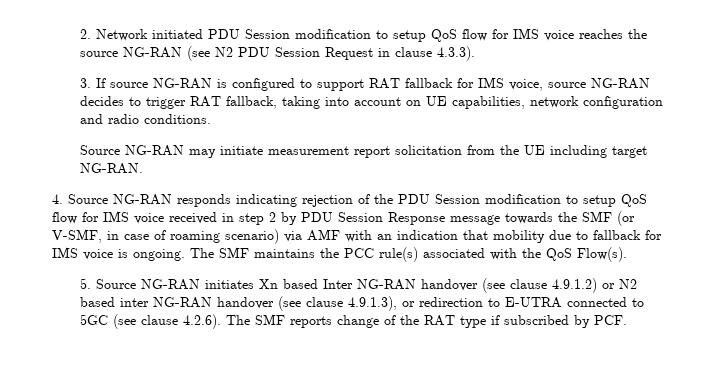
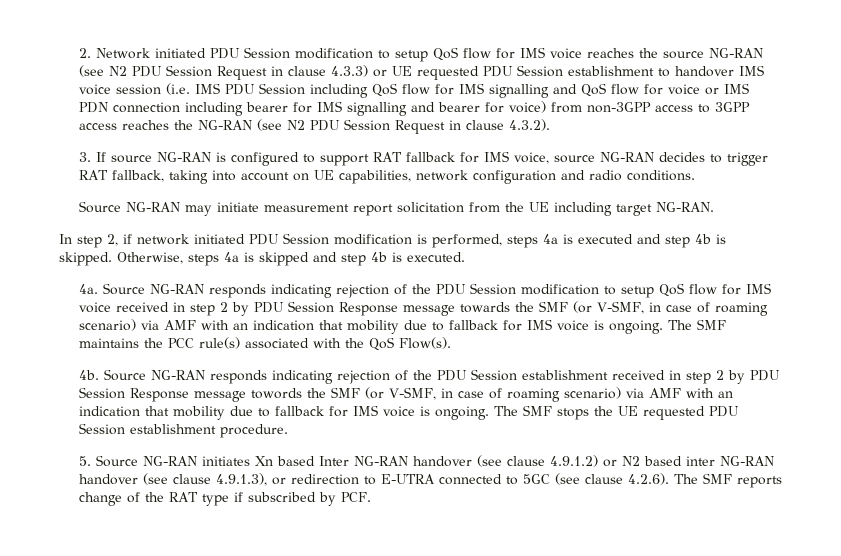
- 2. Network initiated PDU Session modification to setup QoS flow for IMS voice reaches the source NG-RAN (see N2 PDU Session Request in clause 4.3.3).
+ 2. Network initiated PDU Session modification to setup QoS flow for IMS voice reaches the source NG-RAN (see N2 PDU Session Request in clause 4.3.3) or UE requested PDU Session establishment to handover IMS voice session (i.e. IMS PDU Session including QoS flow for IMS signalling and QoS flow for voice or IMS PDN connection including bearer for IMS signalling and bearer for voice) from non-3GPP access to 3GPP access reaches the NG-RAN (see N2 PDU Session Request in clause 4.3.2).
- 4. Source NG-RAN responds indicating rejection of the PDU Session modification to setup QoS flow for IMS voice received in step 2 by PDU Session Response message towards the SMF (or V-SMF, in case of roaming scenario) via AMF with an indication that mobility due to fallback for IMS voice is ongoing.
+ In step 2, if network initiated PDU Session modification is performed, steps 4a is executed and step 4b is skipped. Otherwise, steps 4a is skipped and step 4b is executed.
+ 4a. Source NG-RAN responds indicating rejection of the PDU Session modification to setup QoS flow for IMS voice received in step 2 by PDU Session Response message towards the SMF (or V-SMF, in case of roaming scenario) via AMF with an indication that mobility due to fallback for IMS voice is ongoing.
+ 4b. Source NG-RAN responds indicating rejection of the PDU Session establishment received in step 2 by PDU Session Response message towords the SMF (or V-SMF, in case of roaming scenario) via AMF with an indication that mobility due to fallback for IMS voice is ongoing. The SMF stops the UE requested PDU Session establishment procedure.

